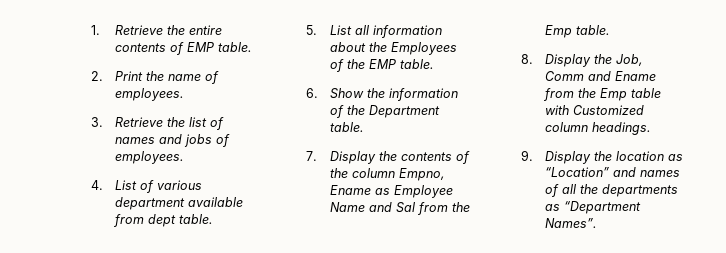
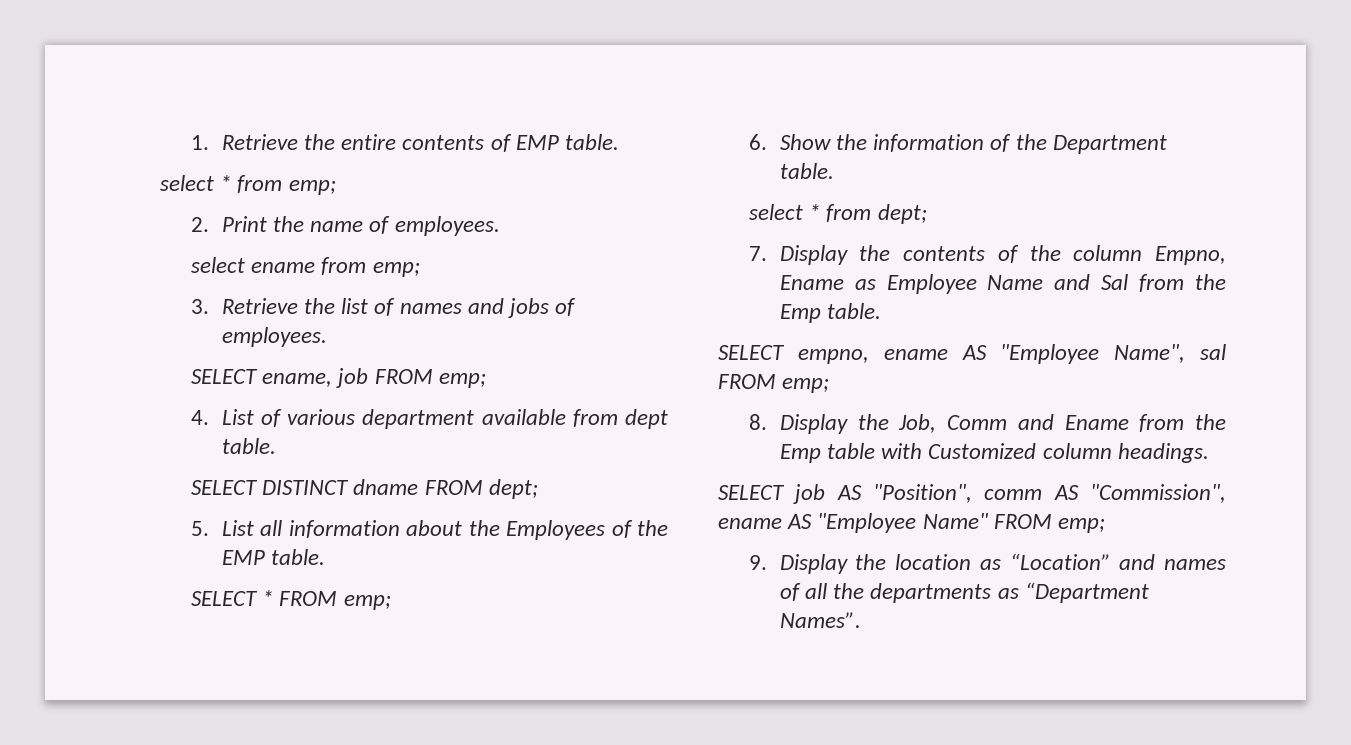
+ select * from emp;
+ select ename from emp;
+ SELECT ename, job FROM emp;
+ SELECT DISTINCT dname FROM dept;
+ SELECT * FROM emp;
+ select * from dept;
+ SELECT empno, ename AS "Employee Name", sal FROM emp;
+ SELECT job AS "Position", comm AS "Commission", ename AS "Employee Name" FROM emp;

